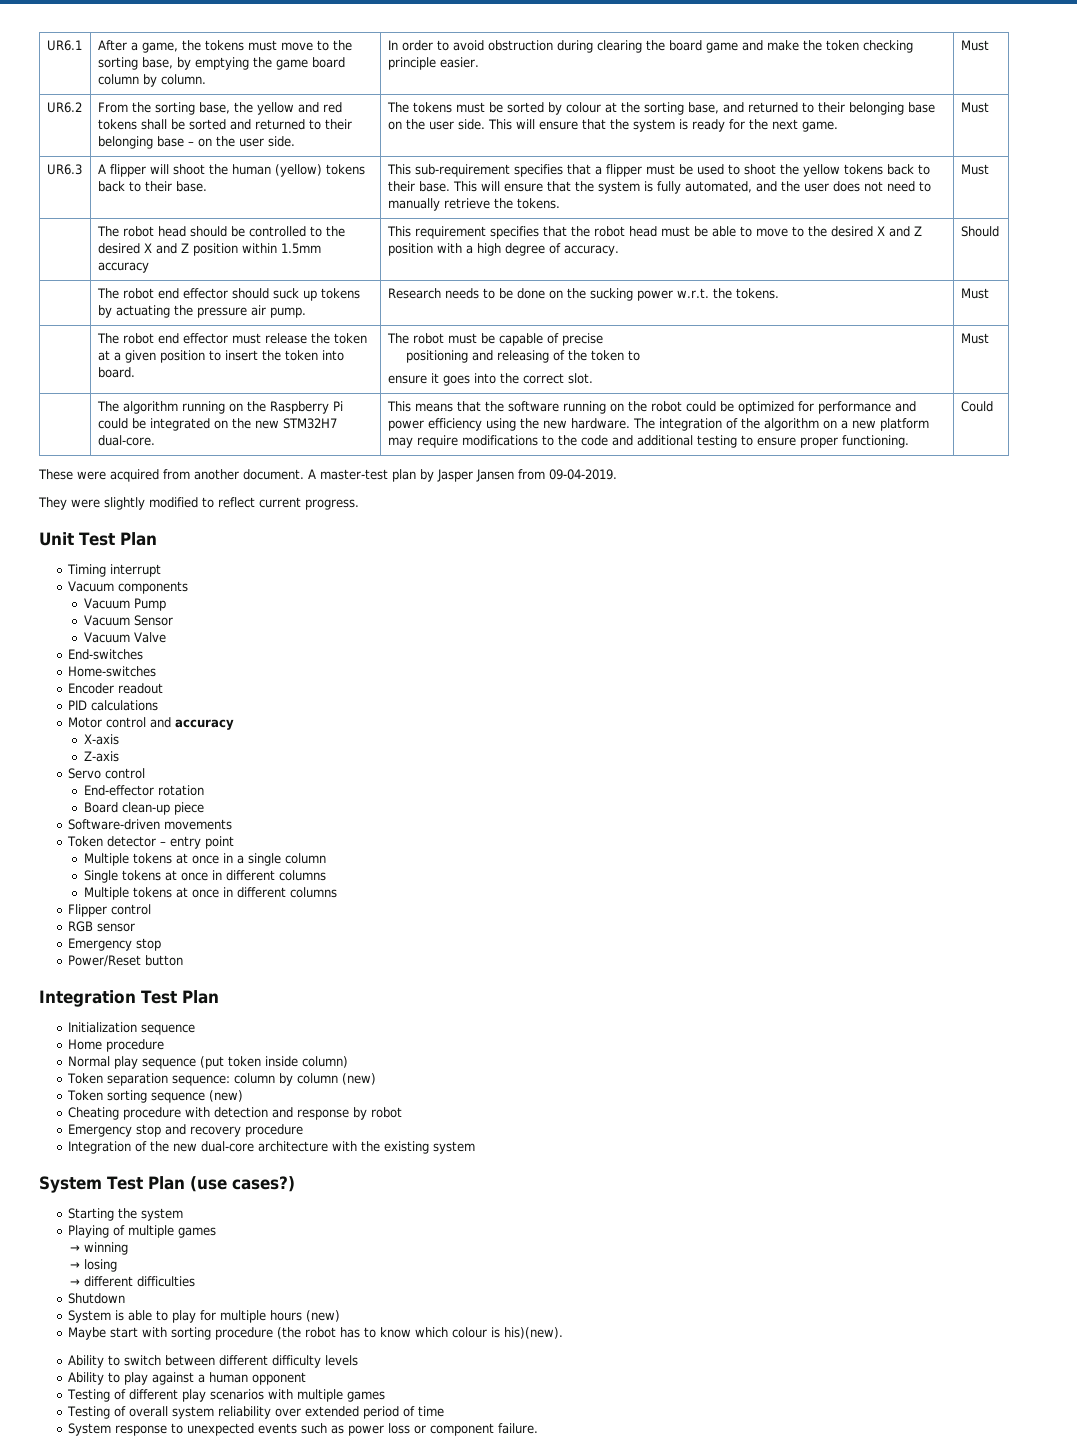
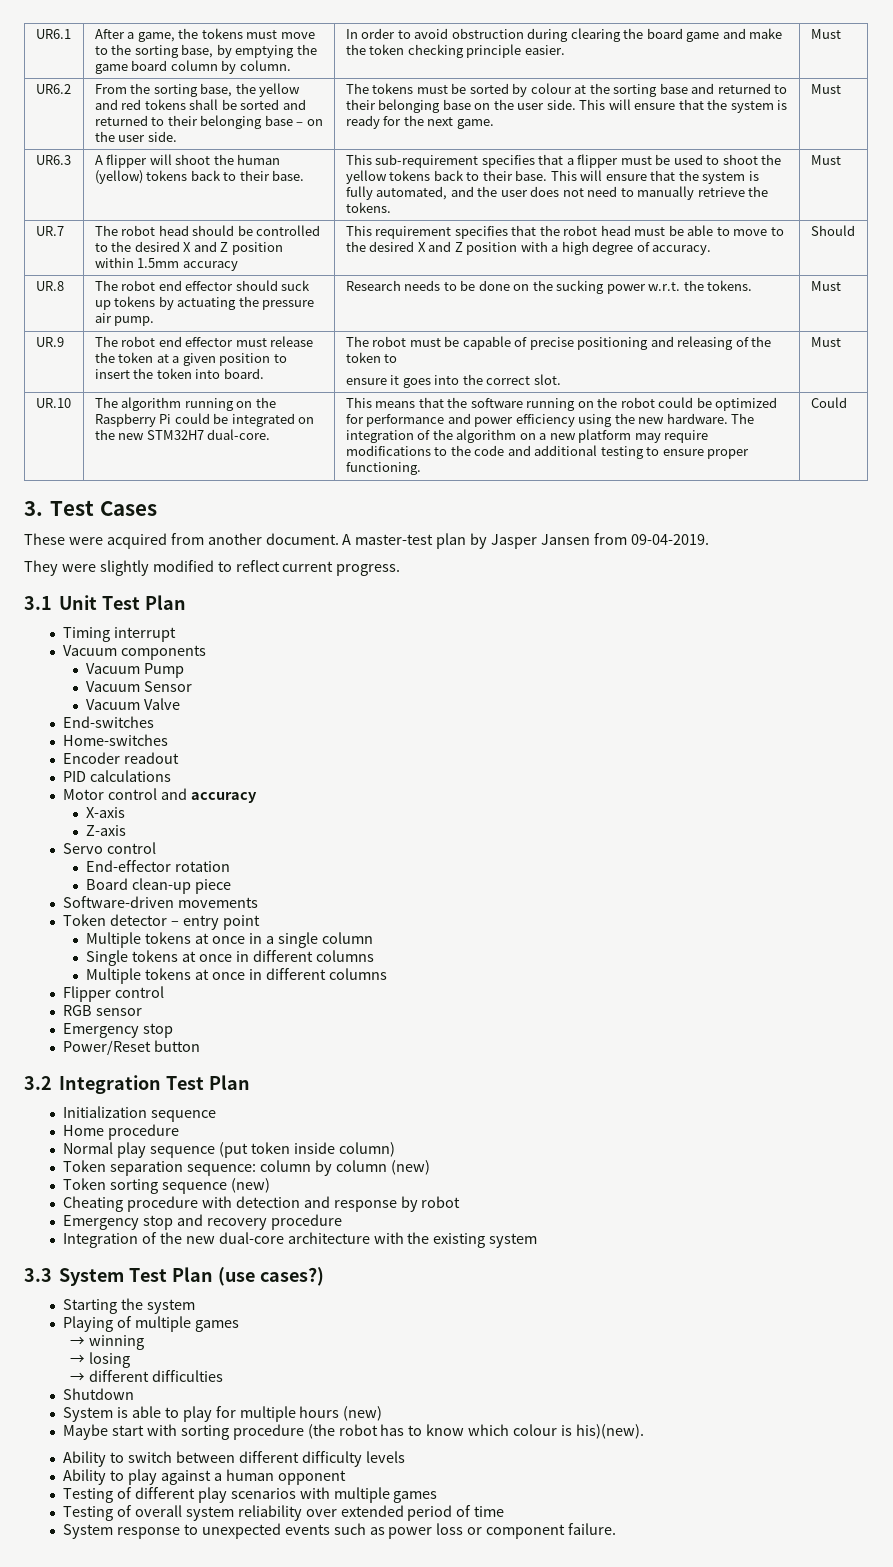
- The tokens must be sorted by colour at the sorting base, and returned to their belonging base on the user side.
+ The tokens must be sorted by colour at the sorting base and returned to their belonging base on the user side.
+ UR.7
- | The robot end effector should suck up tokens by actuating the pressure air pump. | Research needs to be done on the sucking power w.r.t. the tokens. | Must
+ UR.8 | The robot end effector should suck up tokens by actuating the pressure air pump. | Research needs to be done on the sucking power w.r.t. the tokens. | Must
+ UR.9
- The robot must be capable of precise
- positioning and releasing of the token to
+ The robot must be capable of precise positioning and releasing of the token to
+ UR.10
+ 3. Test Cases
- Unit Test Plan
+ 3.1 Unit Test Plan
- Integration Test Plan
+ 3.2 Integration Test Plan
- System Test Plan (use cases?)
+ 3.3 System Test Plan (use cases?)

